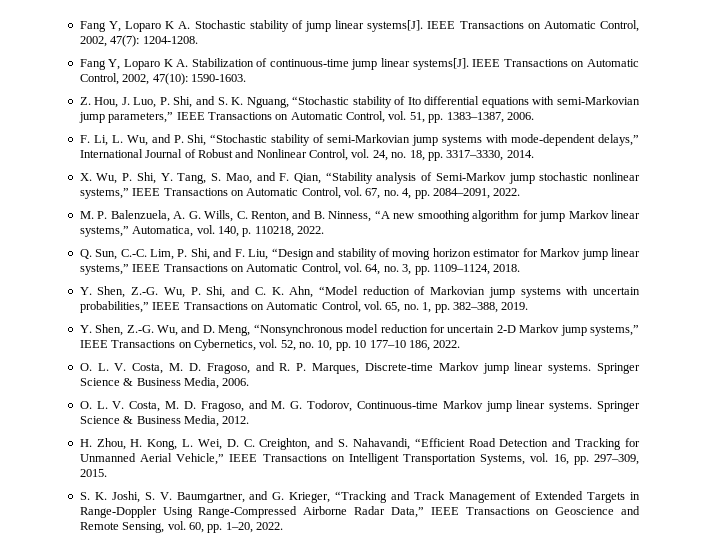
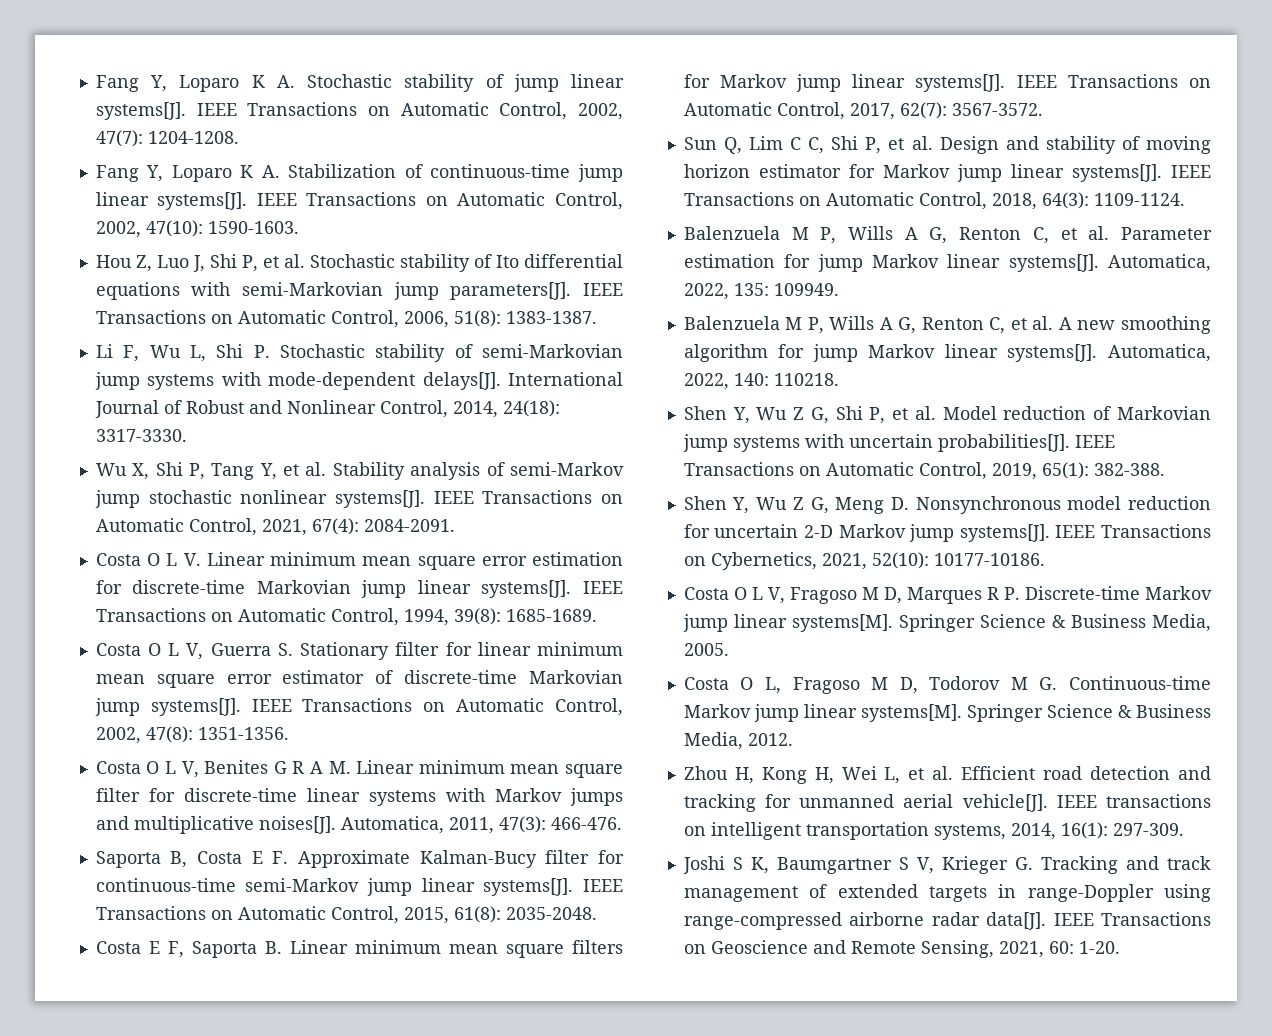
- Z. Hou, J. Luo, P. Shi, and S. K. Nguang, “Stochastic stability of Ito differential equations with semi-Markovian jump parameters,” IEEE Transactions on Automatic Control, vol. 51, pp. 1383–1387, 2006.
- F. Li, L. Wu, and P. Shi, “Stochastic stability of semi‐Markovian jump systems with mode‐dependent delays,” International Journal of Robust and Nonlinear Control, vol. 24, no. 18, pp. 3317–3330, 2014.
- X. Wu, P. Shi, Y. Tang, S. Mao, and F. Qian, “Stability analysis of Semi-Markov jump stochastic nonlinear systems,” IEEE Transactions on Automatic Control, vol. 67, no. 4, pp. 2084–2091, 2022.
- M. P. Balenzuela, A. G. Wills, C. Renton, and B. Ninness, “A new smoothing algorithm for jump Markov linear systems,” Automatica, vol. 140, p. 110218, 2022.
- Q. Sun, C.-C. Lim, P. Shi, and F. Liu, “Design and stability of moving horizon estimator for Markov jump linear systems,” IEEE Transactions on Automatic Control, vol. 64, no. 3, pp. 1109–1124, 2018.
- Y. Shen, Z.-G. Wu, P. Shi, and C. K. Ahn, “Model reduction of Markovian jump systems with uncertain probabilities,” IEEE Transactions on Automatic Control, vol. 65, no. 1, pp. 382–388, 2019.
- Y. Shen, Z.-G. Wu, and D. Meng, “Nonsynchronous model reduction for uncertain 2-D Markov jump systems,” IEEE Transactions on Cybernetics, vol. 52, no. 10, pp. 10 177–10 186, 2022.
- O. L. V. Costa, M. D. Fragoso, and R. P. Marques, Discrete-time Markov jump linear systems. Springer Science & Business Media, 2006.
- O. L. V. Costa, M. D. Fragoso, and M. G. Todorov, Continuous-time Markov jump linear systems.
+ Hou Z, Luo J, Shi P, et al. Stochastic stability of Ito differential equations with semi-Markovian jump parameters[J]. IEEE Transactions on Automatic Control, 2006, 51(8): 1383-1387.
+ Li F, Wu L, Shi P. Stochastic stability of semi‐Markovian jump systems with mode‐dependent delays[J]. International Journal of Robust and Nonlinear Control, 2014, 24(18): 3317-3330.
+ Wu X, Shi P, Tang Y, et al. Stability analysis of semi-Markov jump stochastic nonlinear systems[J]. IEEE Transactions on Automatic Control, 2021, 67(4): 2084-2091.
+ Costa O L V. Linear minimum mean square error estimation for discrete-time Markovian jump linear systems[J]. IEEE Transactions on Automatic Control, 1994, 39(8): 1685-1689.
+ Costa O L V, Guerra S. Stationary filter for linear minimum mean square error estimator of discrete-time Markovian jump systems[J]. IEEE Transactions on Automatic Control, 2002, 47(8): 1351-1356.
+ Costa O L V, Benites G R A M. Linear minimum mean square filter for discrete-time linear systems with Markov jumps and multiplicative noises[J]. Automatica, 2011, 47(3): 466-476.
+ Saporta B, Costa E F. Approximate Kalman-Bucy filter for continuous-time semi-Markov jump linear systems[J]. IEEE Transactions on Automatic Control, 2015, 61(8): 2035-2048.
+ Costa E F, Saporta B. Linear minimum mean square filters for Markov jump linear systems[J]. IEEE Transactions on Automatic Control, 2017, 62(7): 3567-3572.
+ Sun Q, Lim C C, Shi P, et al. Design and stability of moving horizon estimator for Markov jump linear systems[J]. IEEE Transactions on Automatic Control, 2018, 64(3): 1109-1124.
+ Balenzuela M P, Wills A G, Renton C, et al. Parameter estimation for jump Markov linear systems[J]. Automatica, 2022, 135: 109949.
+ Balenzuela M P, Wills A G, Renton C, et al. A new smoothing algorithm for jump Markov linear systems[J]. Automatica, 2022, 140: 110218.
+ Shen Y, Wu Z G, Shi P, et al. Model reduction of Markovian jump systems with uncertain probabilities[J]. IEEE Transactions on Automatic Control, 2019, 65(1): 382-388.
+ Shen Y, Wu Z G, Meng D. Nonsynchronous model reduction for uncertain 2-D Markov jump systems[J]. IEEE Transactions on Cybernetics, 2021, 52(10): 10177-10186.
+ Costa O L V, Fragoso M D, Marques R P. Discrete-time Markov jump linear systems[M]. Springer Science & Business Media, 2005.
+ Costa O L, Fragoso M D, Todorov M G. Continuous-time Markov jump linear systems[M].
- H. Zhou, H. Kong, L. Wei, D. C. Creighton, and S. Nahavandi, “Efficient Road Detection and Tracking for Unmanned Aerial Vehicle,” IEEE Transactions on Intelligent Transportation Systems, vol. 16, pp. 297–309, 2015.
- S. K. Joshi, S. V. Baumgartner, and G. Krieger, “Tracking and Track Management of Extended Targets in Range-Doppler Using Range-Compressed Airborne Radar Data,” IEEE Transactions on Geoscience and Remote Sensing, vol. 60, pp. 1–20, 2022.
+ Zhou H, Kong H, Wei L, et al. Efficient road detection and tracking for unmanned aerial vehicle[J]. IEEE transactions on intelligent transportation systems, 2014, 16(1): 297-309.
+ Joshi S K, Baumgartner S V, Krieger G. Tracking and track management of extended targets in range-Doppler using range-compressed airborne radar data[J]. IEEE Transactions on Geoscience and Remote Sensing, 2021, 60: 1-20.

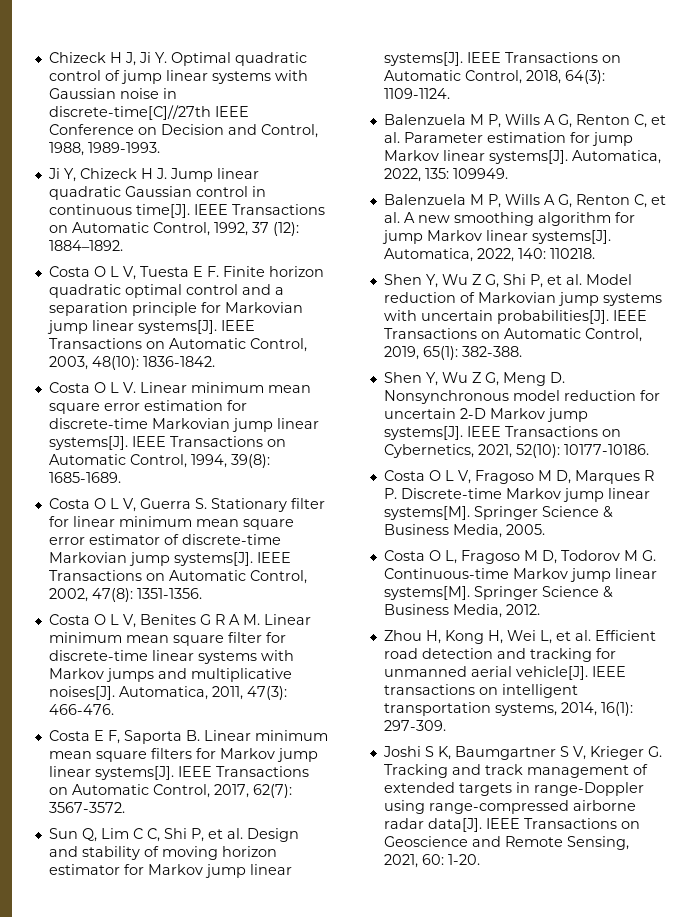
- Fang Y, Loparo K A. Stochastic stability of jump linear systems[J]. IEEE Transactions on Automatic Control, 2002, 47(7): 1204-1208.
- Fang Y, Loparo K A. Stabilization of continuous-time jump linear systems[J]. IEEE Transactions on Automatic Control, 2002, 47(10): 1590-1603.
- Hou Z, Luo J, Shi P, et al. Stochastic stability of Ito differential equations with semi-Markovian jump parameters[J]. IEEE Transactions on Automatic Control, 2006, 51(8): 1383-1387.
- Li F, Wu L, Shi P. Stochastic stability of semi‐Markovian jump systems with mode‐dependent delays[J]. International Journal of Robust and Nonlinear Control, 2014, 24(18): 3317-3330.
- Wu X, Shi P, Tang Y, et al. Stability analysis of semi-Markov jump stochastic nonlinear systems[J]. IEEE Transactions on Automatic Control, 2021, 67(4): 2084-2091.
+ Chizeck H J, Ji Y. Optimal quadratic control of jump linear systems with Gaussian noise in discrete-time[C]//27th IEEE Conference on Decision and Control, 1988, 1989-1993.
+ Ji Y, Chizeck H J. Jump linear quadratic Gaussian control in continuous time[J]. IEEE Transactions on Automatic Control, 1992, 37 (12): 1884–1892.
+ Costa O L V, Tuesta E F. Finite horizon quadratic optimal control and a separation principle for Markovian jump linear systems[J]. IEEE Transactions on Automatic Control, 2003, 48(10): 1836-1842.
- Saporta B, Costa E F. Approximate Kalman-Bucy filter for continuous-time semi-Markov jump linear systems[J]. IEEE Transactions on Automatic Control, 2015, 61(8): 2035-2048.

